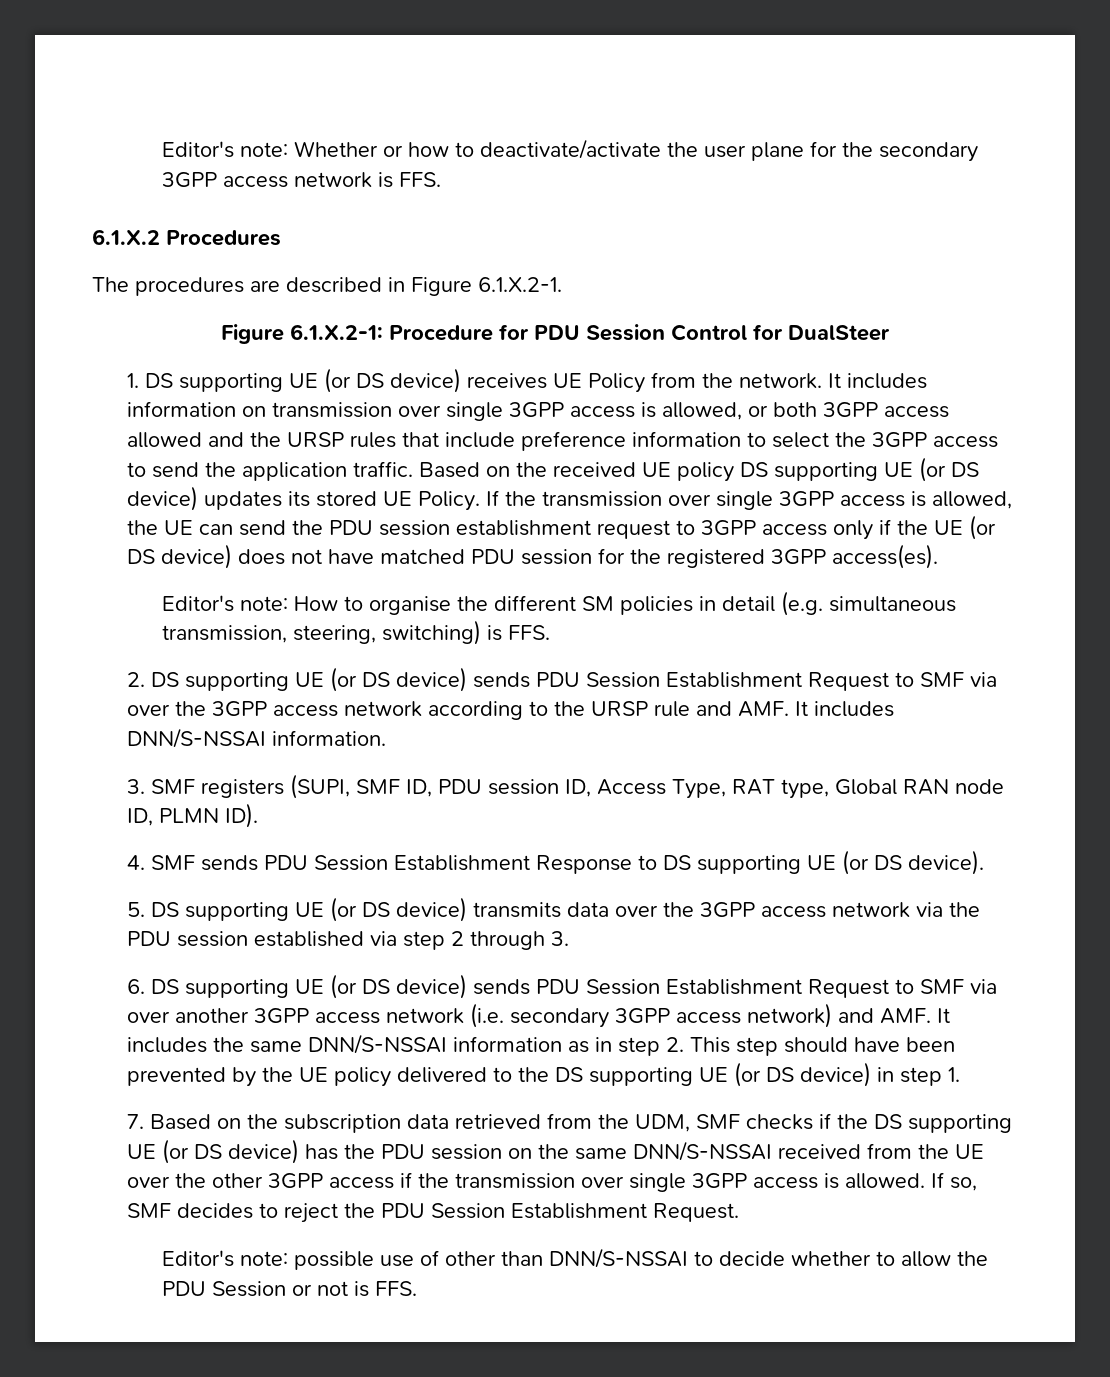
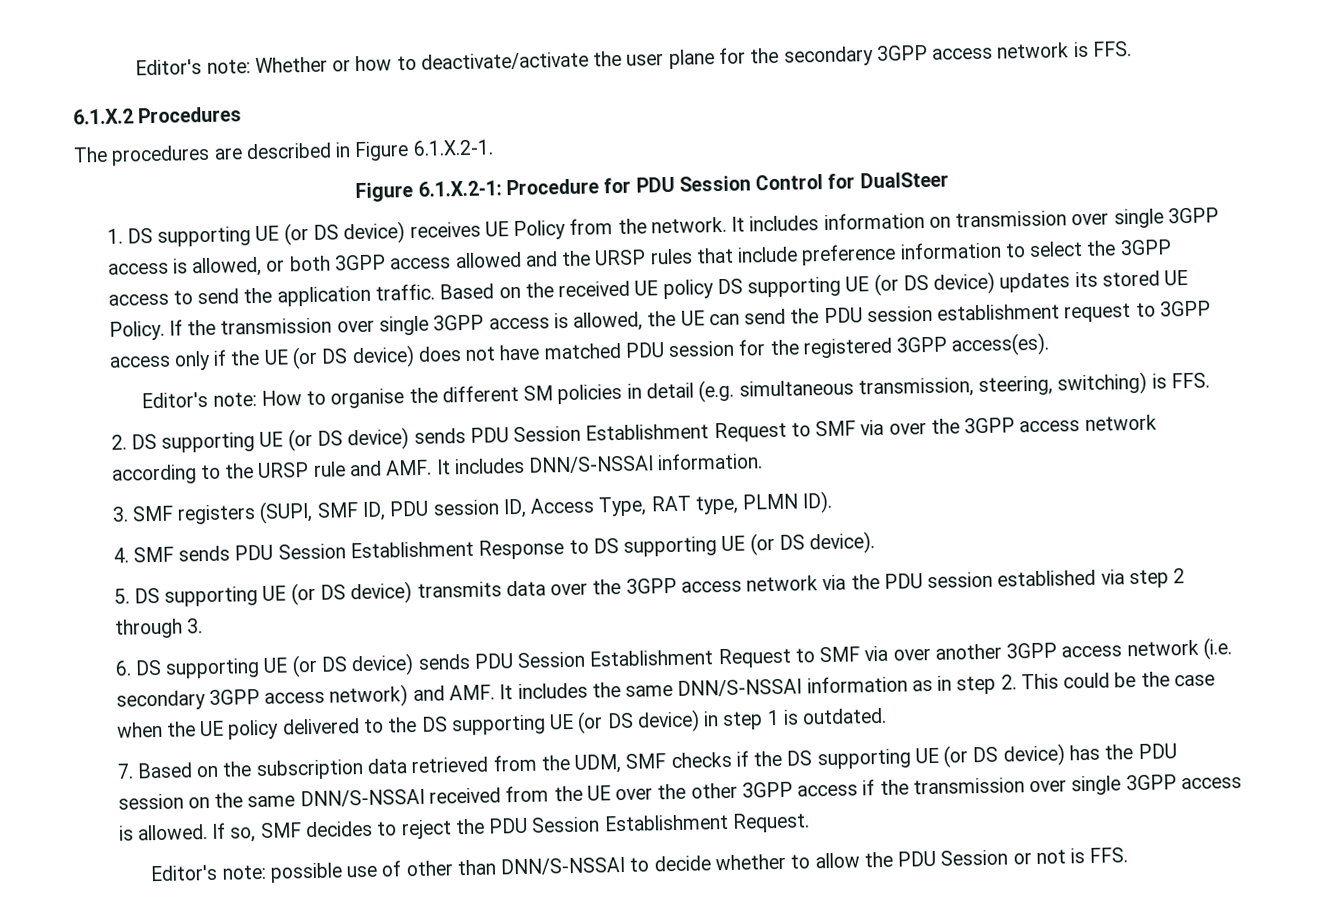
- 3. SMF registers (SUPI, SMF ID, PDU session ID, Access Type, RAT type, Global RAN node ID, PLMN ID).
+ 3. SMF registers (SUPI, SMF ID, PDU session ID, Access Type, RAT type, PLMN ID).
- 6. DS supporting UE (or DS device) sends PDU Session Establishment Request to SMF via over another 3GPP access network (i.e. secondary 3GPP access network) and AMF. It includes the same DNN/S-NSSAI information as in step 2. This step should have been prevented by the UE policy delivered to the DS supporting UE (or DS device) in step 1.
+ 6. DS supporting UE (or DS device) sends PDU Session Establishment Request to SMF via over another 3GPP access network (i.e. secondary 3GPP access network) and AMF. It includes the same DNN/S-NSSAI information as in step 2. This could be the case when the UE policy delivered to the DS supporting UE (or DS device) in step 1 is outdated.

